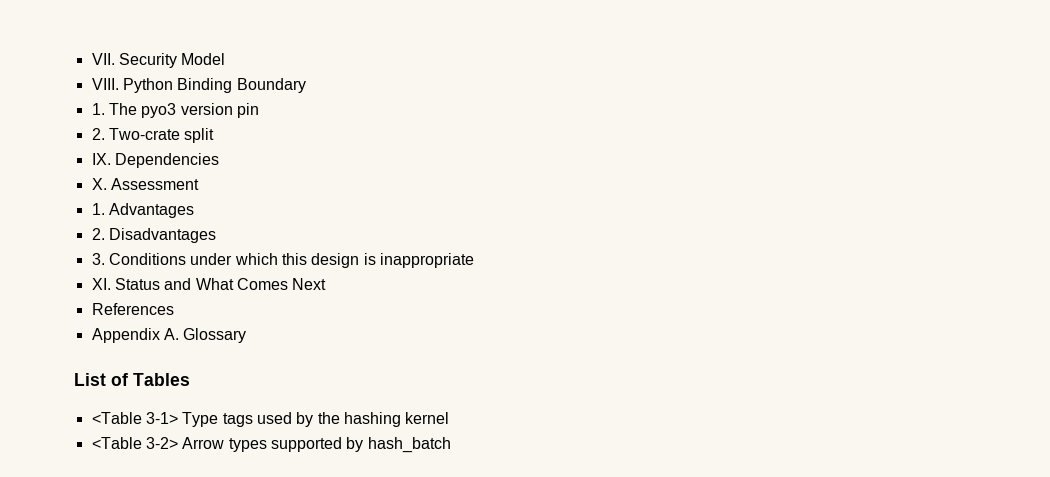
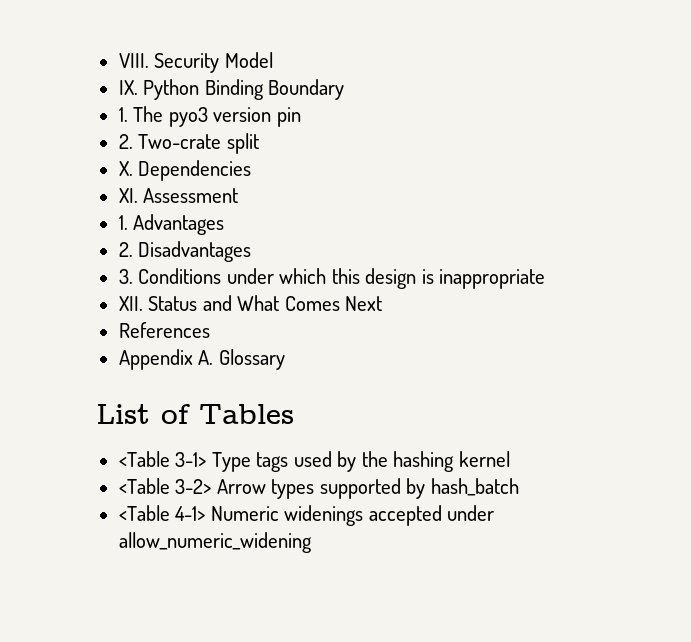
- VII. Security Model
+ VIII. Security Model
- VIII. Python Binding Boundary
+ IX. Python Binding Boundary
- IX. Dependencies
+ X. Dependencies
- X. Assessment
+ XI. Assessment
- XI. Status and What Comes Next
+ XII. Status and What Comes Next
+ <Table 4-1> Numeric widenings accepted under allow_numeric_widening

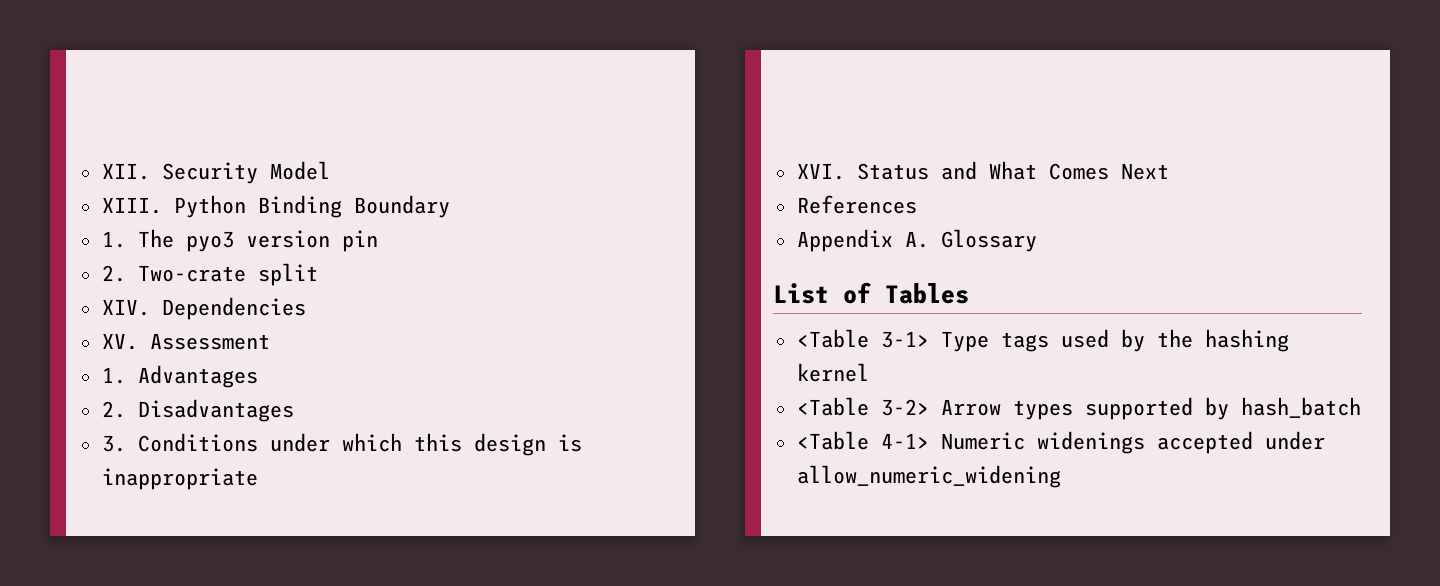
- VIII. Security Model
+ XII. Security Model
- IX. Python Binding Boundary
+ XIII. Python Binding Boundary
- X. Dependencies
+ XIV. Dependencies
- XI. Assessment
+ XV. Assessment
- XII. Status and What Comes Next
+ XVI. Status and What Comes Next

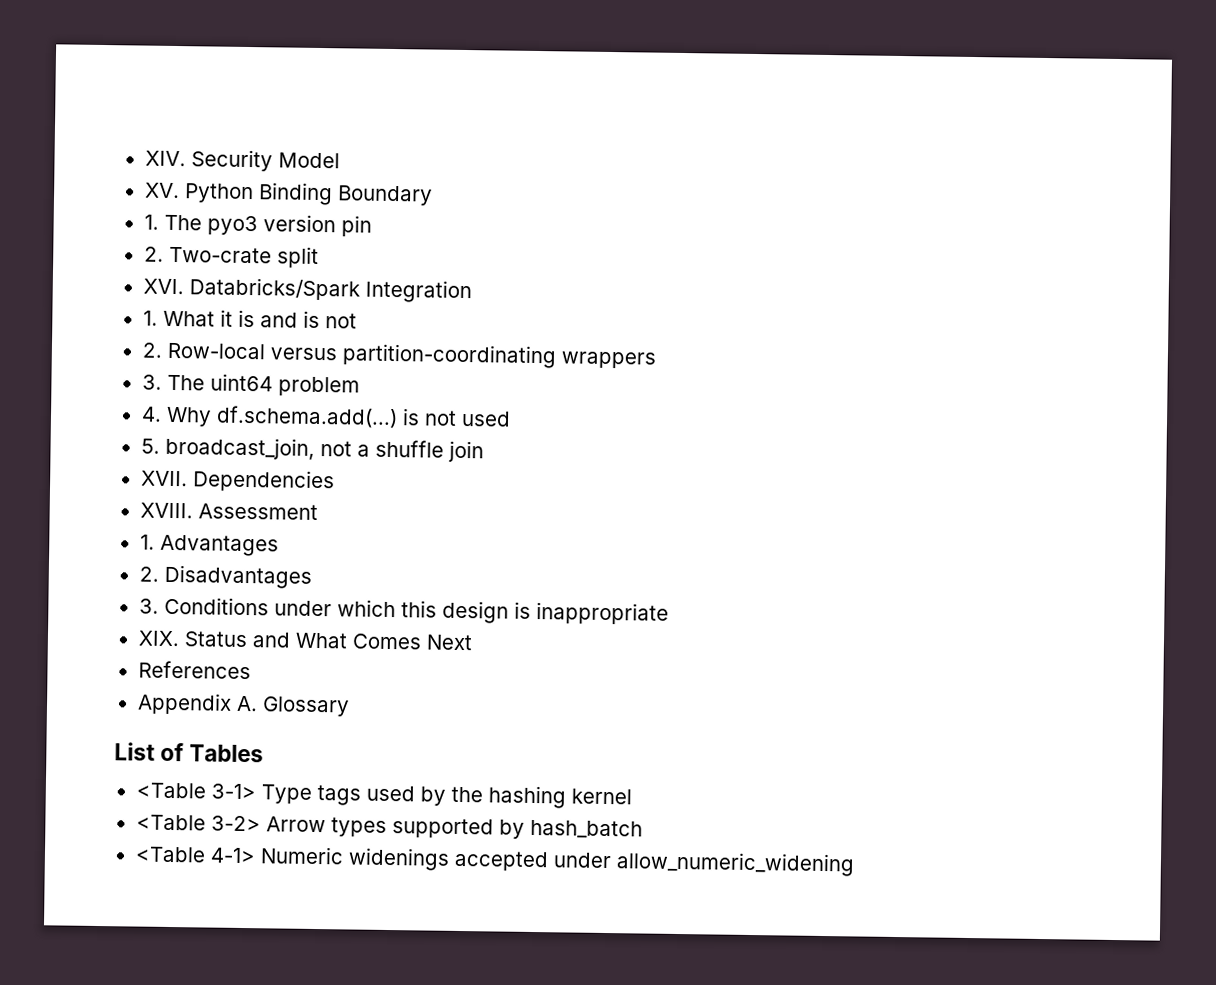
- XII. Security Model
+ XIV. Security Model
- XIII. Python Binding Boundary
+ XV. Python Binding Boundary
- XIV. Dependencies
+ XVI. Databricks/Spark Integration
+ 1. What it is and is not
+ 2. Row-local versus partition-coordinating wrappers
+ 3. The uint64 problem
+ 4. Why df.schema.add(...) is not used
+ 5. broadcast_join, not a shuffle join
+ XVII. Dependencies
- XV. Assessment
+ XVIII. Assessment
- XVI. Status and What Comes Next
+ XIX. Status and What Comes Next

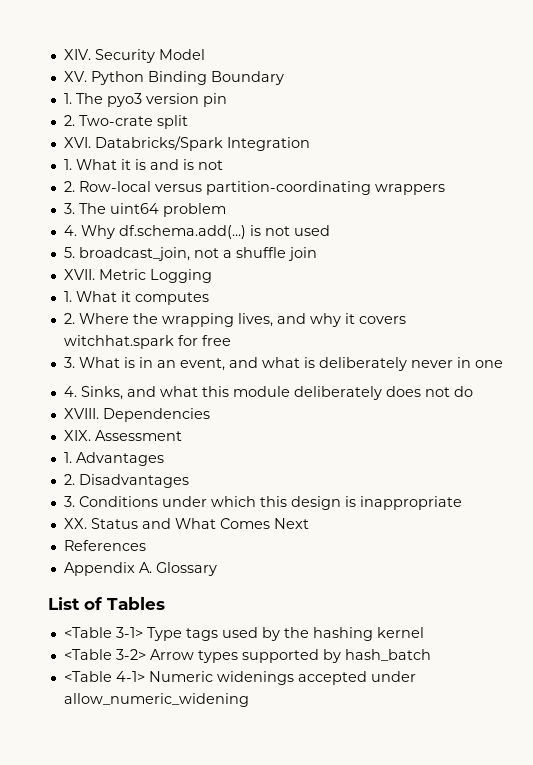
+ Metric Logging
+ 1. What it computes
+ 2. Where the wrapping lives, and why it covers witchhat.spark for free
+ 3. What is in an event, and what is deliberately never in one
+ 4. Sinks, and what this module deliberately does not do
+ XVIII.
- XVIII. Assessment
+ XIX. Assessment
- XIX. Status and What Comes Next
+ XX. Status and What Comes Next

